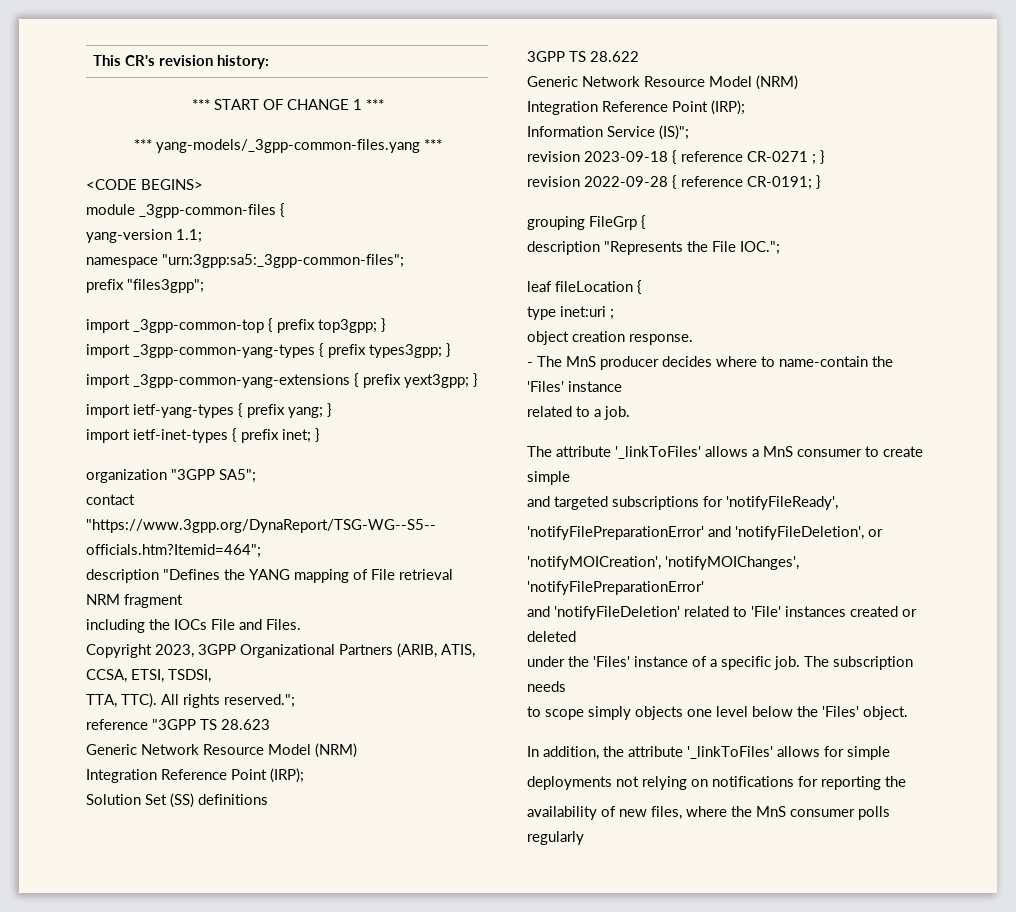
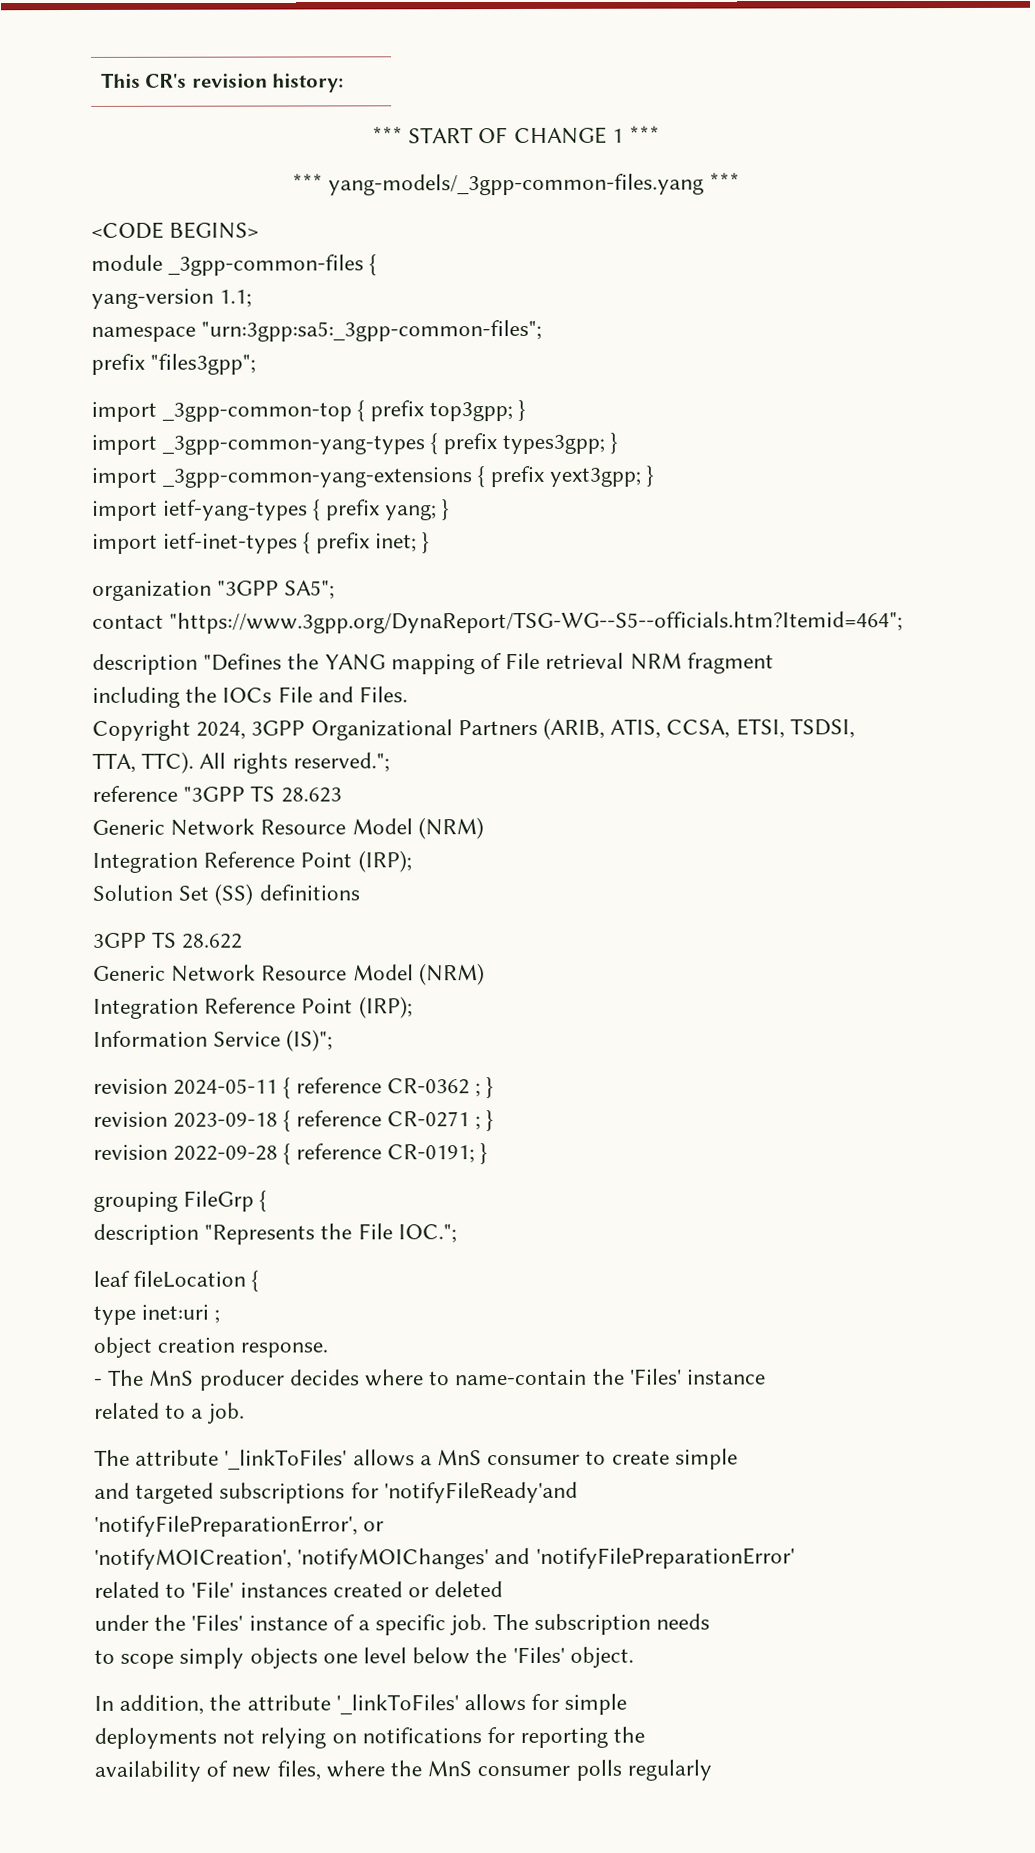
- Copyright 2023, 3GPP Organizational Partners (ARIB, ATIS, CCSA, ETSI, TSDSI,
+ Copyright 2024, 3GPP Organizational Partners (ARIB, ATIS, CCSA, ETSI, TSDSI,
+ revision 2024-05-11 { reference CR-0362 ; }
- and targeted subscriptions for 'notifyFileReady',
- 'notifyFilePreparationError' and 'notifyFileDeletion', or
+ and targeted subscriptions for 'notifyFileReady'and
+ 'notifyFilePreparationError', or
- 'notifyMOICreation', 'notifyMOIChanges', 'notifyFilePreparationError'
+ 'notifyMOICreation', 'notifyMOIChanges' and 'notifyFilePreparationError'
- and 'notifyFileDeletion' related to 'File' instances created or deleted
+ related to 'File' instances created or deleted

